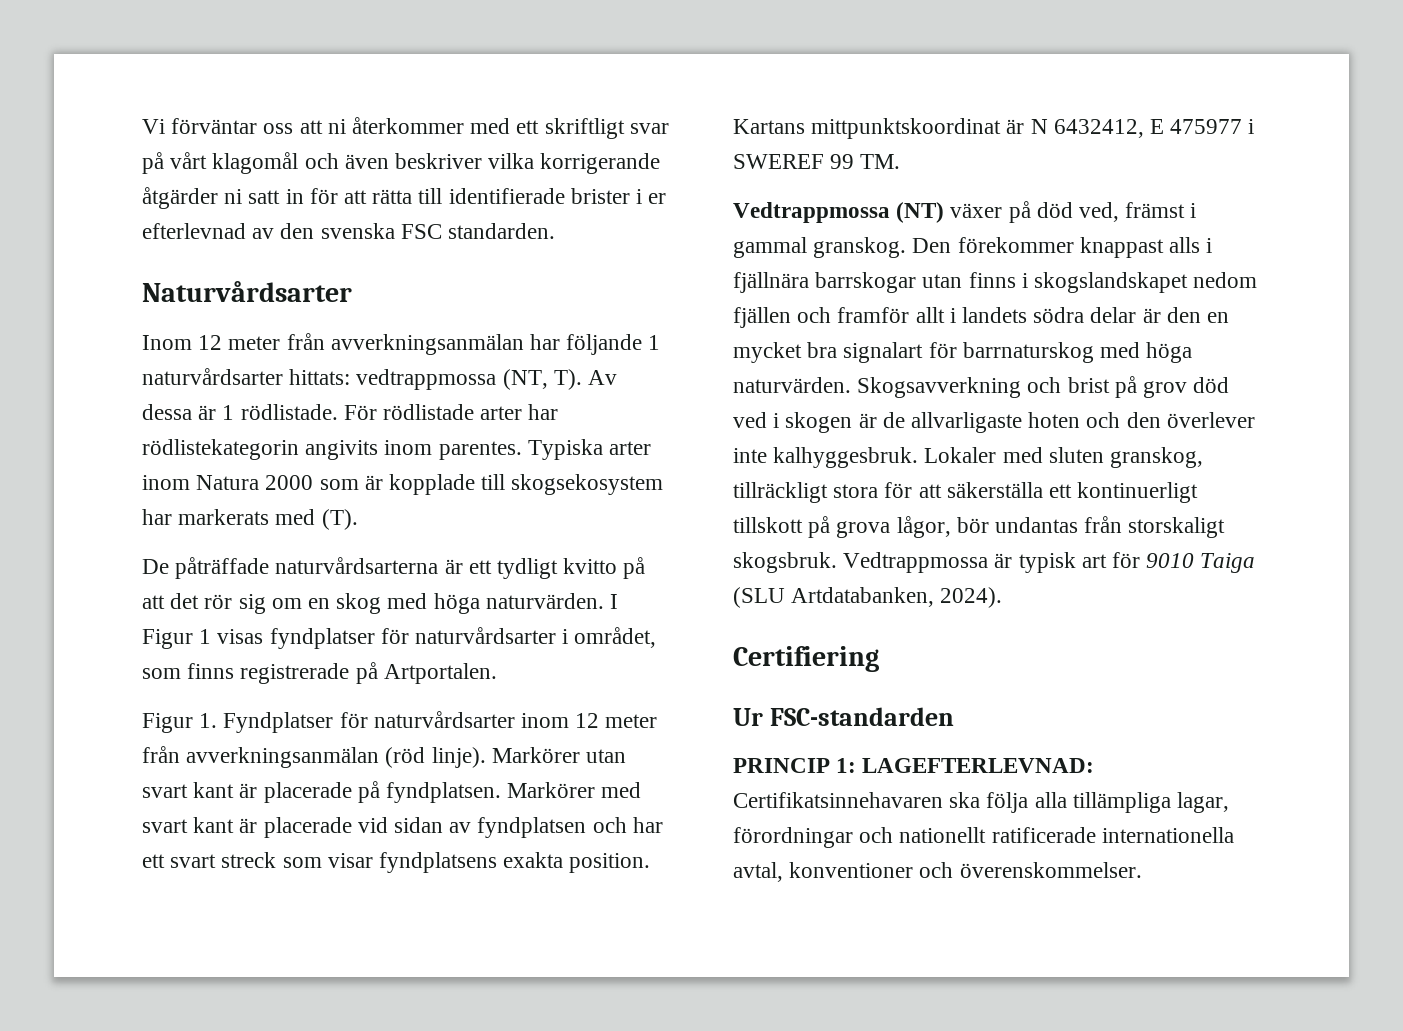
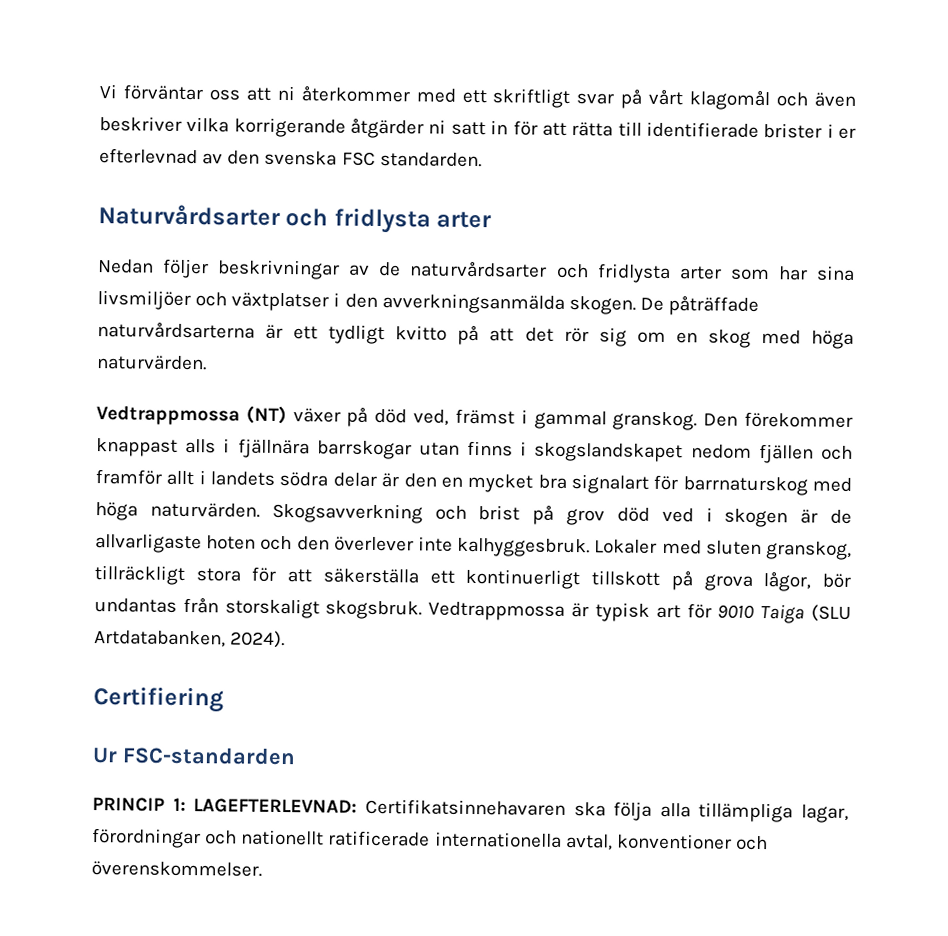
- Naturvårdsarter
- Inom 12 meter från avverkningsanmälan har följande 1 naturvårdsarter hittats: vedtrappmossa (NT, T). Av dessa är 1 rödlistade. För rödlistade arter har rödlistekategorin angivits inom parentes. Typiska arter inom Natura 2000 som är kopplade till skogsekosystem har markerats med (T).
- De påträffade naturvårdsarterna är ett tydligt kvitto på att det rör sig om en skog med höga naturvärden. I Figur 1 visas fyndplatser för naturvårdsarter i området, som finns registrerade på Artportalen.
- Figur 1. Fyndplatser för naturvårdsarter inom 12 meter från avverkningsanmälan (röd linje). Markörer utan svart kant är placerade på fyndplatsen. Markörer med svart kant är placerade vid sidan av fyndplatsen och har ett svart streck som visar fyndplatsens exakta position. Kartans mittpunktskoordinat är N 6432412, E 475977 i SWEREF 99 TM.
+ Naturvårdsarter och fridlysta arter
+ Nedan följer beskrivningar av de naturvårdsarter och fridlysta arter som har sina livsmiljöer och växtplatser i den avverkningsanmälda skogen. De påträffade naturvårdsarterna är ett tydligt kvitto på att det rör sig om en skog med höga naturvärden.

